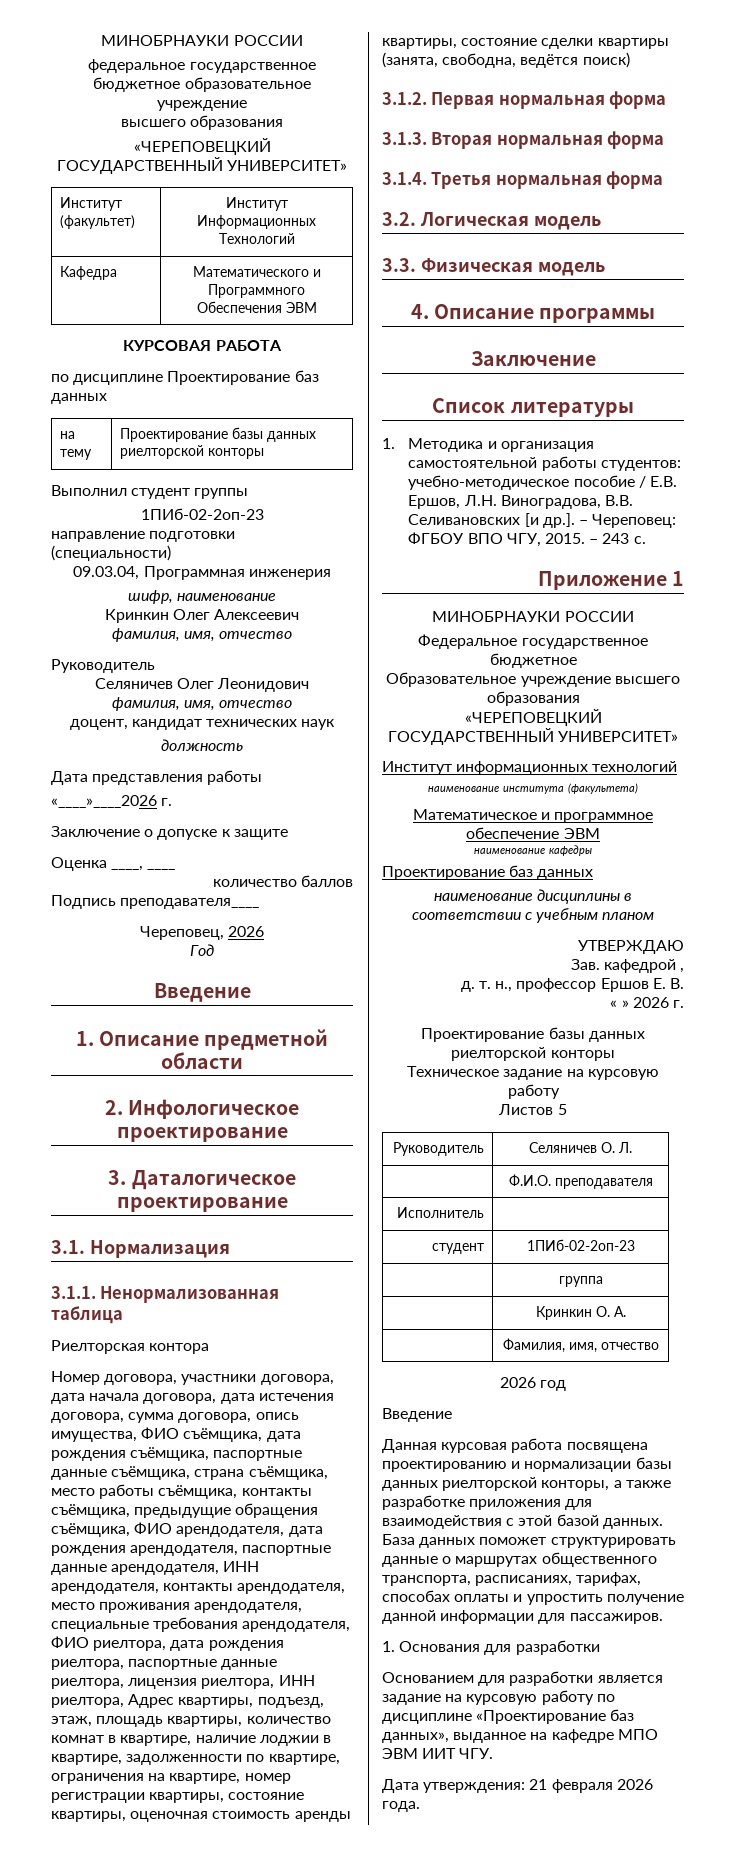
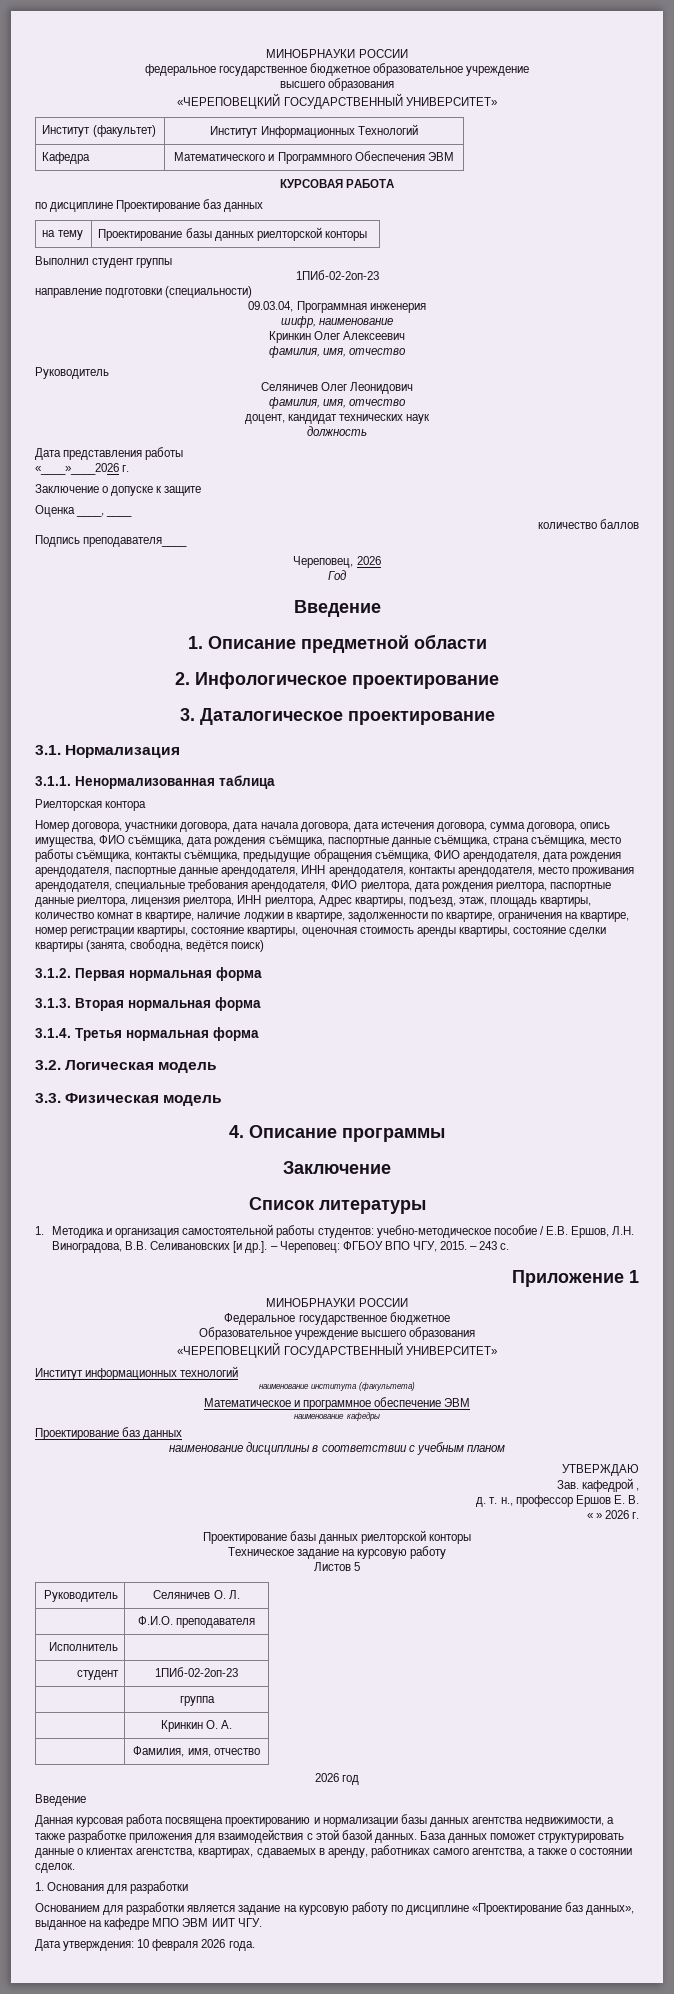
- Данная курсовая работа посвящена проектированию и нормализации базы данных риелторской конторы, а также разработке приложения для взаимодействия с этой базой данных.
+ Данная курсовая работа посвящена проектированию и нормализации базы данных агентства недвижимости, а также разработке приложения для взаимодействия с этой базой данных.
- База данных поможет структурировать данные о маршрутах общественного транспорта, расписаниях, тарифах, способах оплаты и упростить получение данной информации для пассажиров.
+ База данных поможет структурировать данные о клиентах агенстства, квартирах, сдаваемых в аренду, работниках самого агентства, а также о состоянии сделок.
- Дата утверждения: 21 февраля 2026 года.
+ Дата утверждения: 10 февраля 2026 года.

